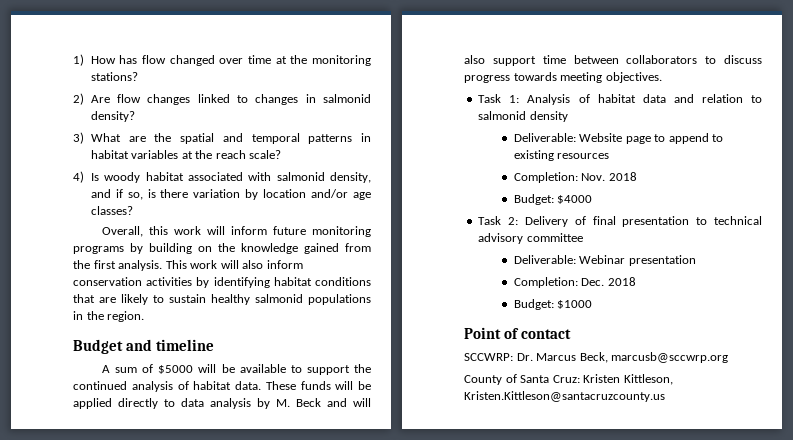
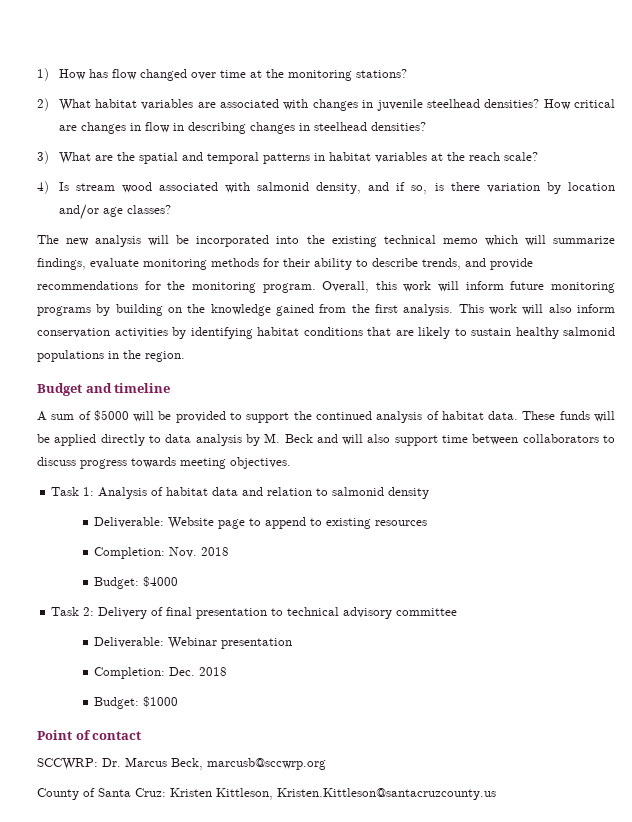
- 2) Are flow changes linked to changes in salmonid density?
+ 2) What habitat variables are associated with changes in juvenile steelhead densities? How critical are changes in flow in describing changes in steelhead densities?
- 4) Is woody habitat associated with salmonid density, and if so, is there variation by location and/or age classes?
+ 4) Is stream wood associated with salmonid density, and if so, is there variation by location and/or age classes?
+ The new analysis will be incorporated into the existing technical memo which will summarize findings, evaluate monitoring methods for their ability to describe trends, and provide recommendations for the monitoring program.
- A sum of $5000 will be available to support the continued analysis of habitat data.
+ A sum of $5000 will be provided to support the continued analysis of habitat data.

